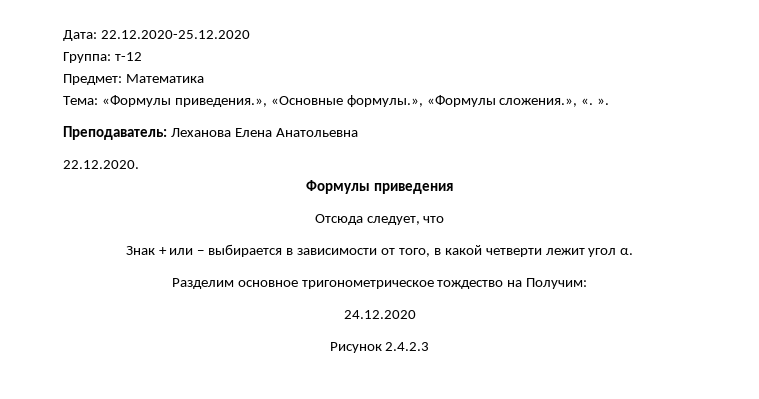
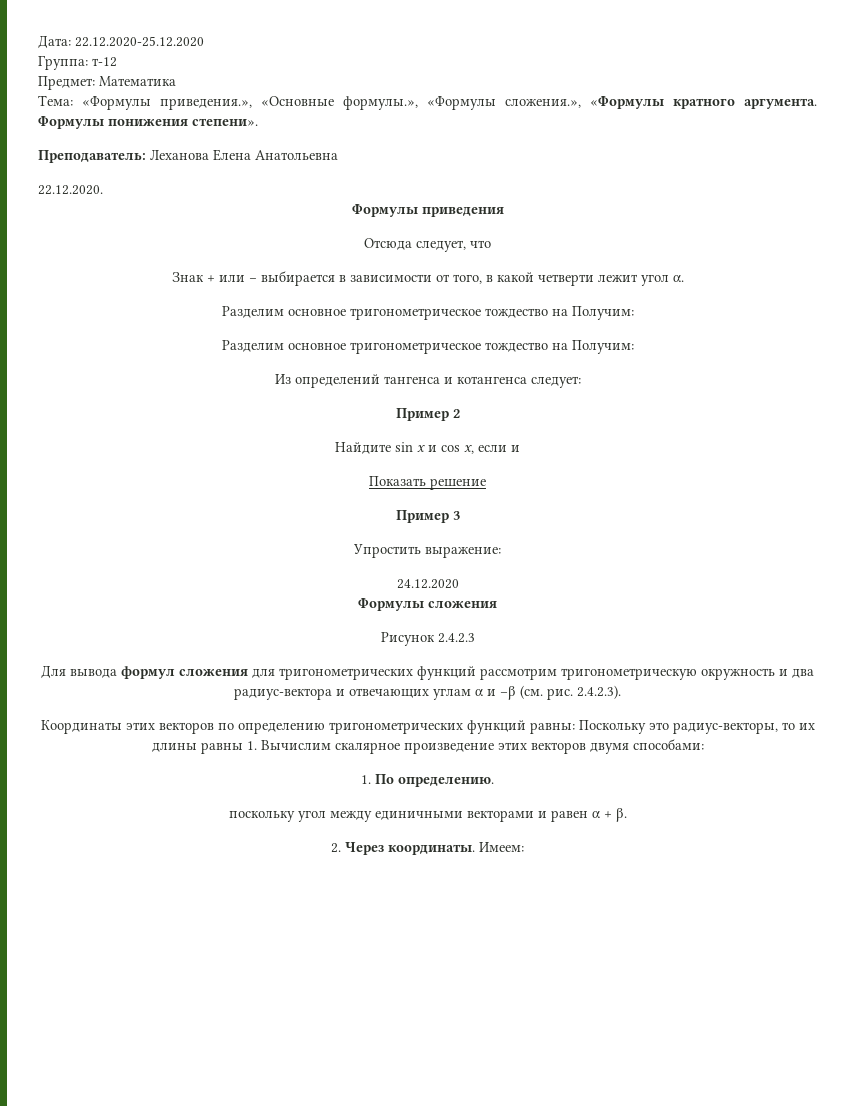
- Тема: «Формулы приведения.», «Основные формулы.», «Формулы сложения.», «. ».
+ Тема: «Формулы приведения.», «Основные формулы.», «Формулы сложения.», «Формулы кратного аргумента. Формулы понижения степени».
  Знак + или − выбирается в зависимости от того, в какой четверти лежит угол α.
  Разделим основное тригонометрическое тождество на Получим:
+ Разделим основное тригонометрическое тождество на Получим:
+ Из определений тангенса и котангенса следует:
+ Пример 2
+ Найдите sin x и cos x, если и
+ Показать решение
+ Пример 3
+ Упростить выражение:
+ Формулы сложения
+ Для вывода формул сложения для тригонометрических функций рассмотрим тригонометрическую окружность и два радиус-вектора и отвечающих углам α и –β (см. рис. 2.4.2.3).
+ Координаты этих векторов по определению тригонометрических функций равны: Поскольку это радиус-векторы, то их длины равны 1. Вычислим скалярное произведение этих векторов двумя способами:
+ 1. По определению.
+ поскольку угол между единичными векторами и равен α + β.
+ 2. Через координаты. Имеем:

